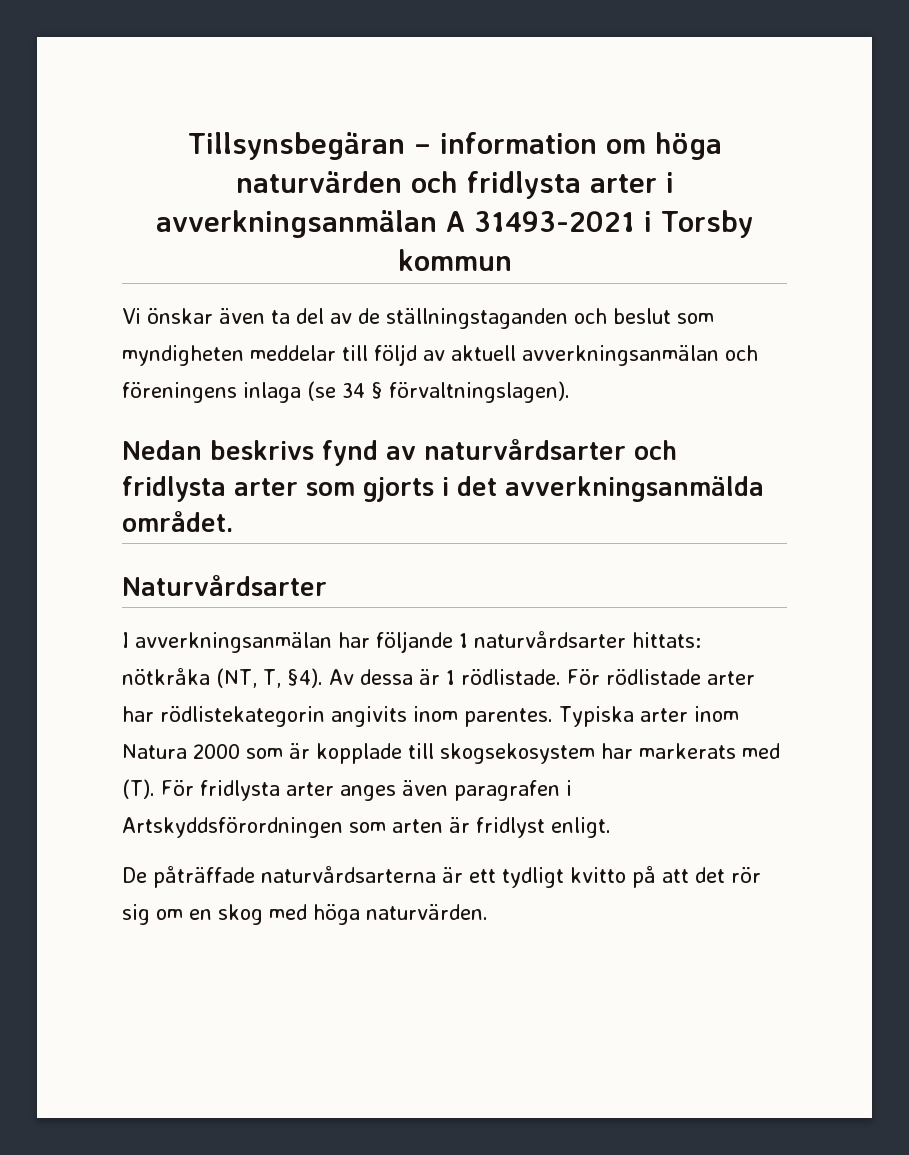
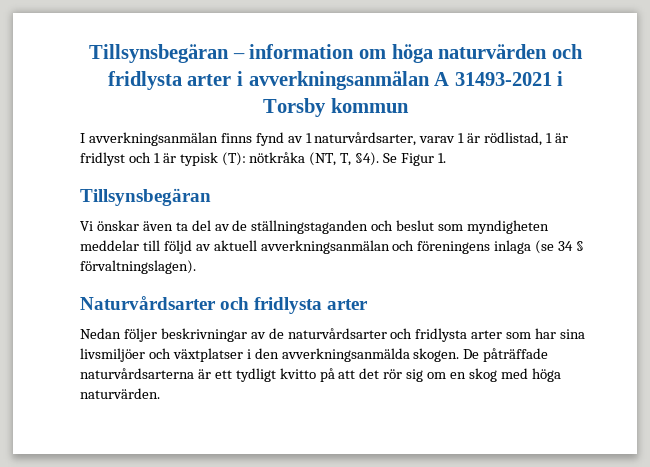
+ I avverkningsanmälan finns fynd av 1 naturvårdsarter, varav 1 är rödlistad, 1 är fridlyst och 1 är typisk (T): nötkråka (NT, T, §4). Se Figur 1.
+ Tillsynsbegäran
- Nedan beskrivs fynd av naturvårdsarter och fridlysta arter som gjorts i det avverkningsanmälda området.
- Naturvårdsarter
- I avverkningsanmälan har följande 1 naturvårdsarter hittats: nötkråka (NT, T, §4). Av dessa är 1 rödlistade. För rödlistade arter har rödlistekategorin angivits inom parentes. Typiska arter inom Natura 2000 som är kopplade till skogsekosystem har markerats med (T). För fridlysta arter anges även paragrafen i Artskyddsförordningen som arten är fridlyst enligt.
- De påträffade naturvårdsarterna är ett tydligt kvitto på att det rör sig om en skog med höga naturvärden.
+ Naturvårdsarter och fridlysta arter
+ Nedan följer beskrivningar av de naturvårdsarter och fridlysta arter som har sina livsmiljöer och växtplatser i den avverkningsanmälda skogen. De påträffade naturvårdsarterna är ett tydligt kvitto på att det rör sig om en skog med höga naturvärden.

